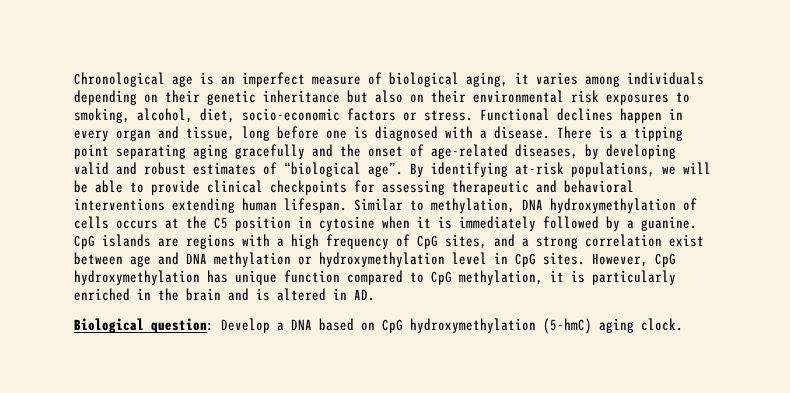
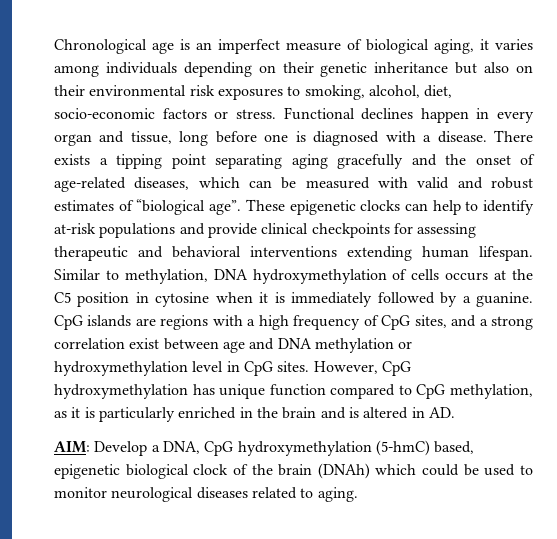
- There is a tipping point separating aging gracefully and the onset of age-related diseases, by developing valid and robust estimates of “biological age”.
+ There exists a tipping point separating aging gracefully and the onset of age-related diseases, which can be measured with valid and robust estimates of “biological age”.
- By identifying at-risk populations, we will be able to provide clinical checkpoints for assessing therapeutic and behavioral interventions extending human lifespan.
+ These epigenetic clocks can help to identify at-risk populations and provide clinical checkpoints for assessing therapeutic and behavioral interventions extending human lifespan.
- However, CpG hydroxymethylation has unique function compared to CpG methylation, it is particularly enriched in the brain and is altered in AD.
+ However, CpG hydroxymethylation has unique function compared to CpG methylation, as it is particularly enriched in the brain and is altered in AD.
- Biological question: Develop a DNA based on CpG hydroxymethylation (5-hmC) aging clock.
+ AIM: Develop a DNA, CpG hydroxymethylation (5-hmC) based, epigenetic biological clock of the brain (DNAh) which could be used to monitor neurological diseases related to aging.

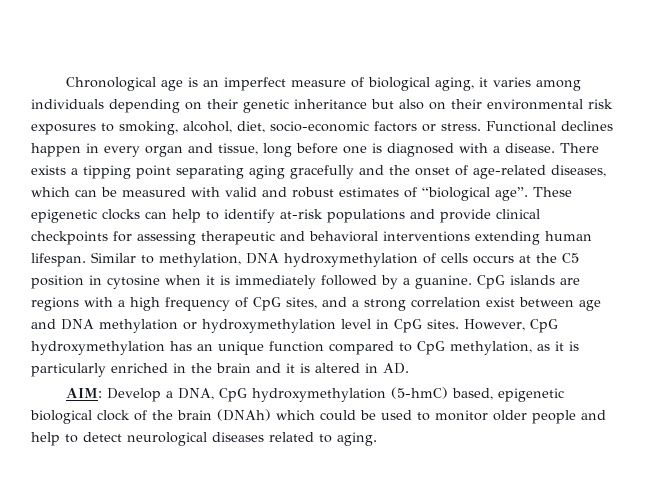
- However, CpG hydroxymethylation has unique function compared to CpG methylation, as it is particularly enriched in the brain and is altered in AD.
+ However, CpG hydroxymethylation has an unique function compared to CpG methylation, as it is particularly enriched in the brain and it is altered in AD.
- AIM: Develop a DNA, CpG hydroxymethylation (5-hmC) based, epigenetic biological clock of the brain (DNAh) which could be used to monitor neurological diseases related to aging.
+ AIM: Develop a DNA, CpG hydroxymethylation (5-hmC) based, epigenetic biological clock of the brain (DNAh) which could be used to monitor older people and help to detect neurological diseases related to aging.

